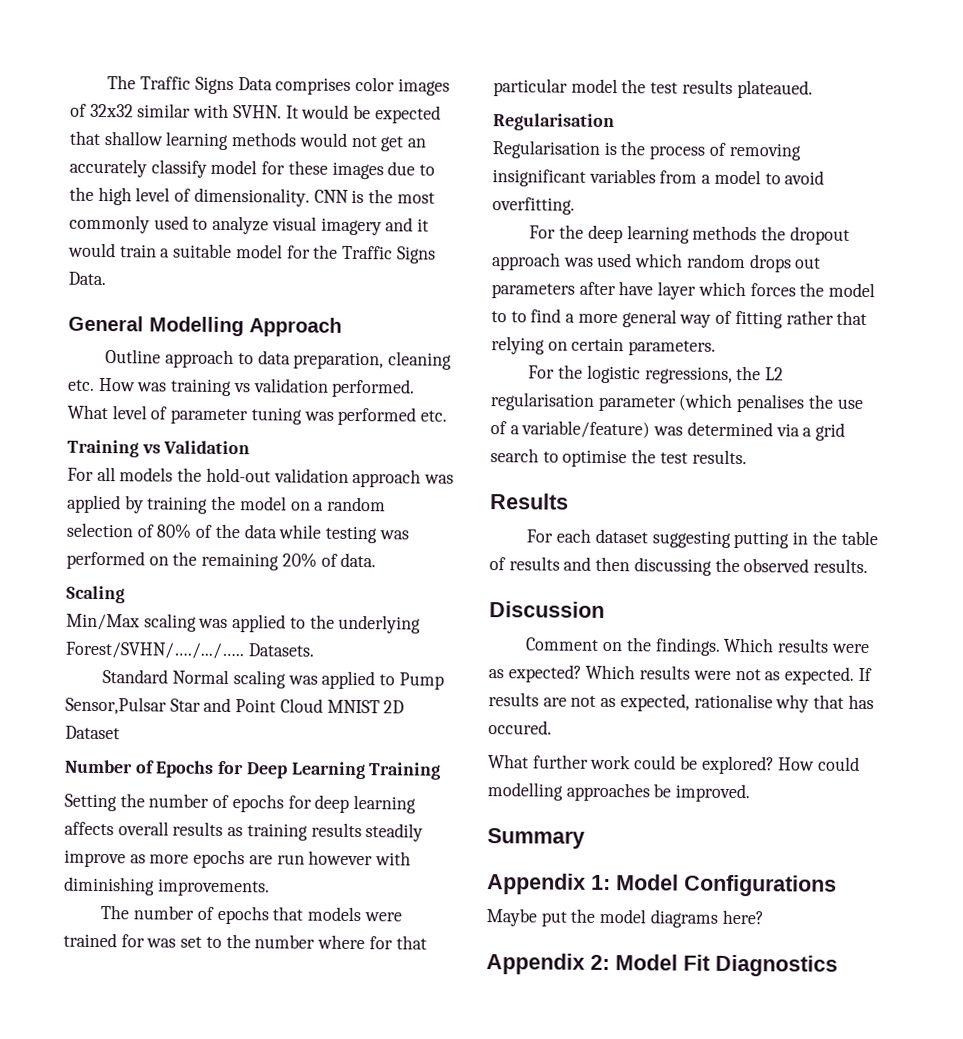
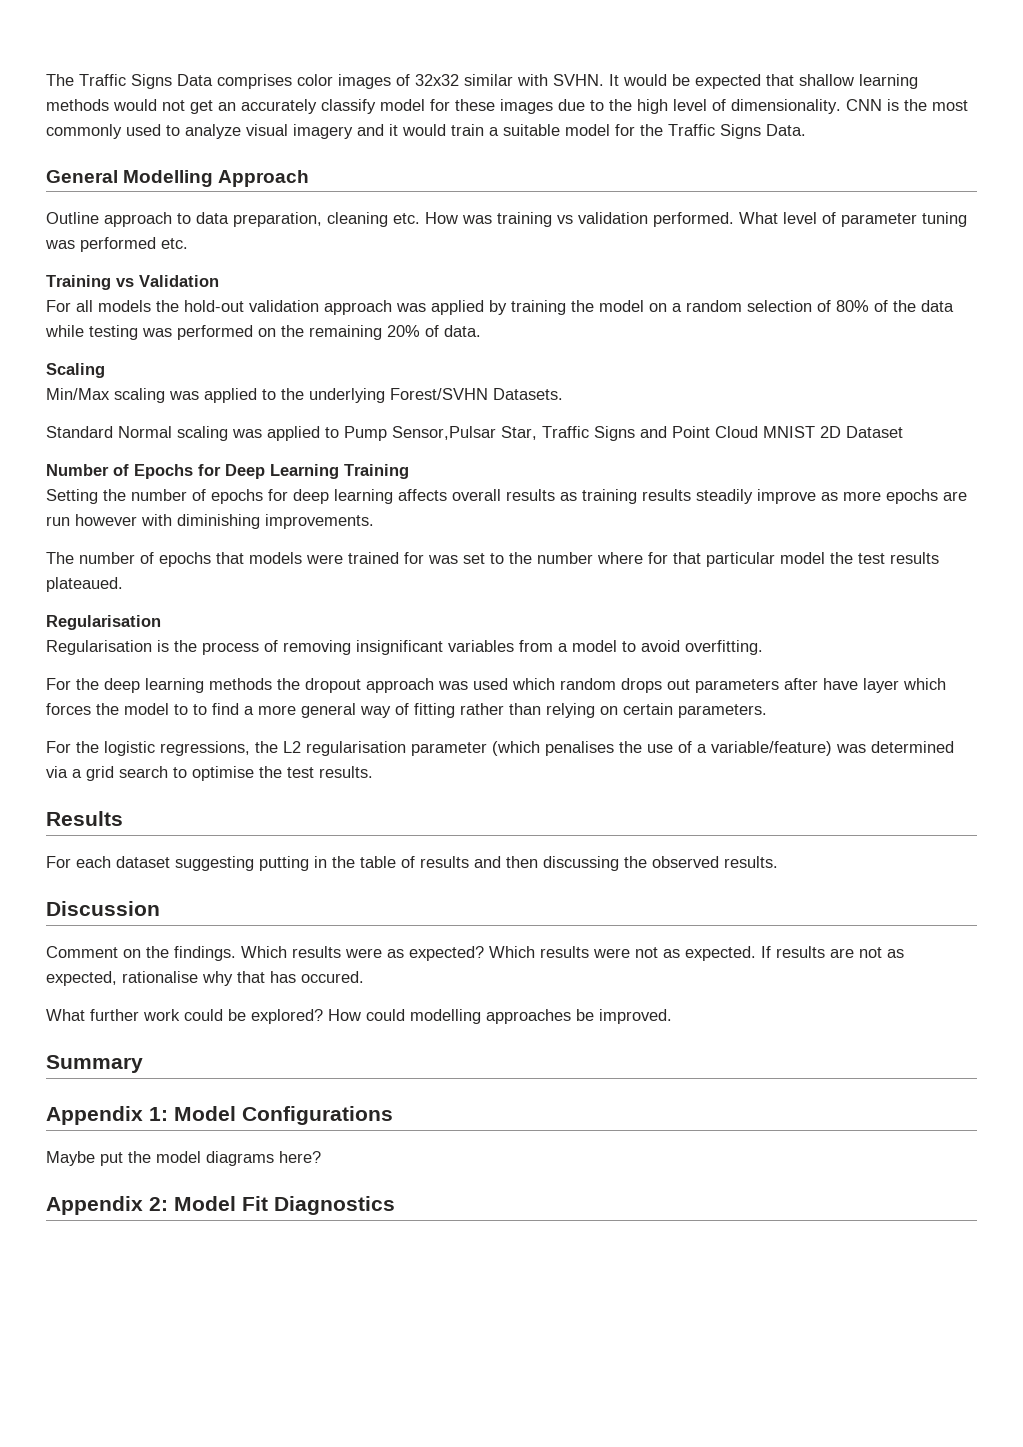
- Min/Max scaling was applied to the underlying Forest/SVHN/…./.../….. Datasets.
+ Min/Max scaling was applied to the underlying Forest/SVHN Datasets.
- Standard Normal scaling was applied to Pump Sensor,Pulsar Star and Point Cloud MNIST 2D Dataset
+ Standard Normal scaling was applied to Pump Sensor,Pulsar Star, Traffic Signs and Point Cloud MNIST 2D Dataset
- For the deep learning methods the dropout approach was used which random drops out parameters after have layer which forces the model to to find a more general way of fitting rather that relying on certain parameters.
+ For the deep learning methods the dropout approach was used which random drops out parameters after have layer which forces the model to to find a more general way of fitting rather than relying on certain parameters.

